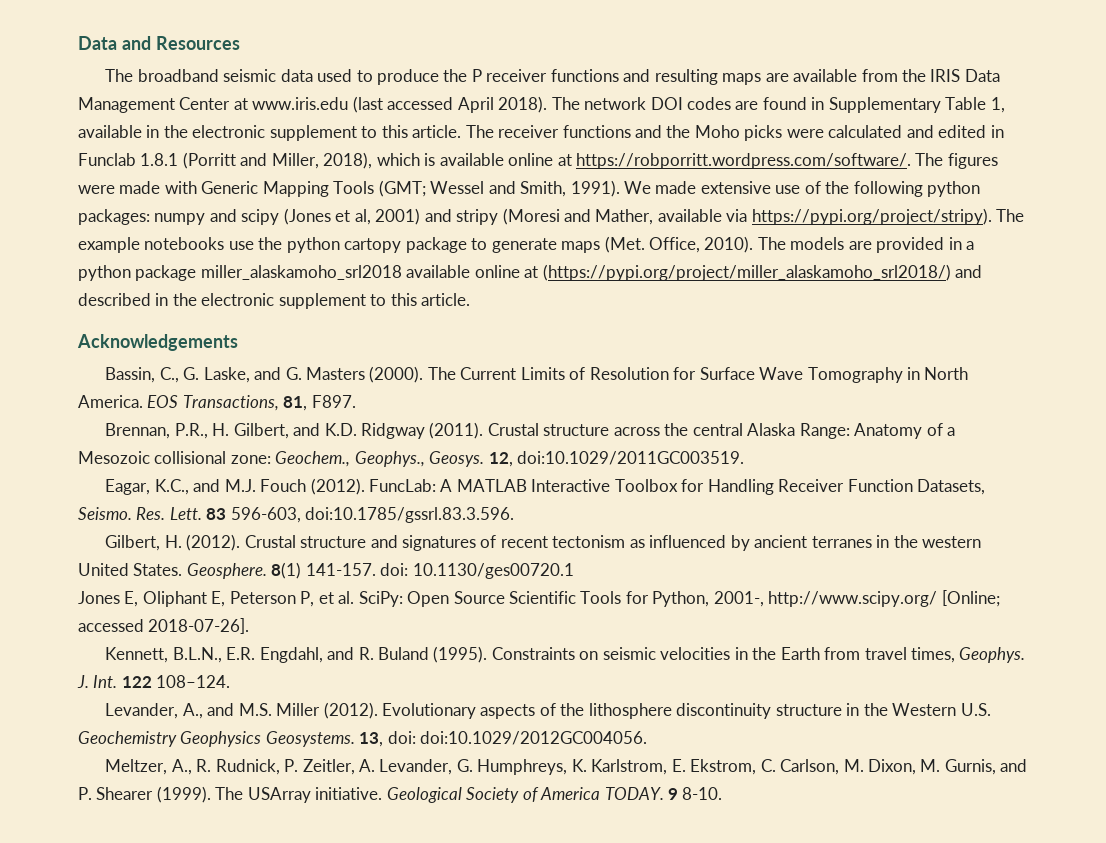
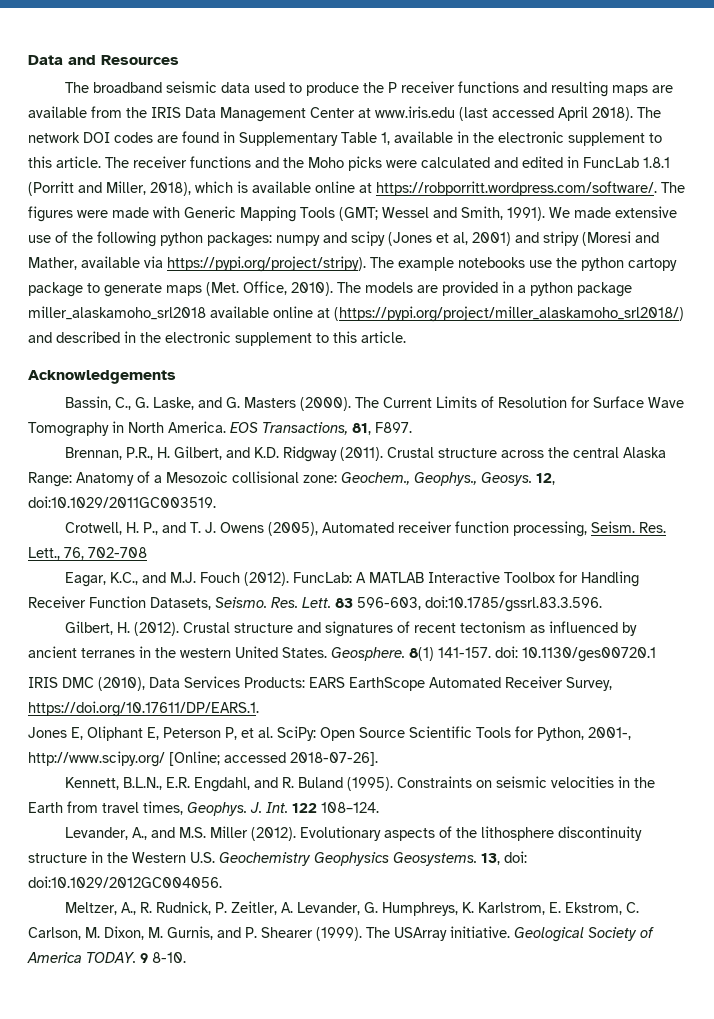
- The receiver functions and the Moho picks were calculated and edited in Funclab 1.8.1 (Porritt and Miller, 2018), which is available online at https://robporritt.wordpress.com/software/. The figures were made with Generic Mapping Tools (GMT; Wessel and Smith, 1991).
+ The receiver functions and the Moho picks were calculated and edited in FuncLab 1.8.1 (Porritt and Miller, 2018), which is available online at https://robporritt.wordpress.com/software/. The figures were made with Generic Mapping Tools (GMT; Wessel and Smith, 1991).
+ Crotwell, H. P., and T. J. Owens (2005), Automated receiver function processing, Seism. Res. Lett., 76, 702-708
+ IRIS DMC (2010), Data Services Products: EARS EarthScope Automated Receiver Survey, https://doi.org/10.17611/DP/EARS.1.

